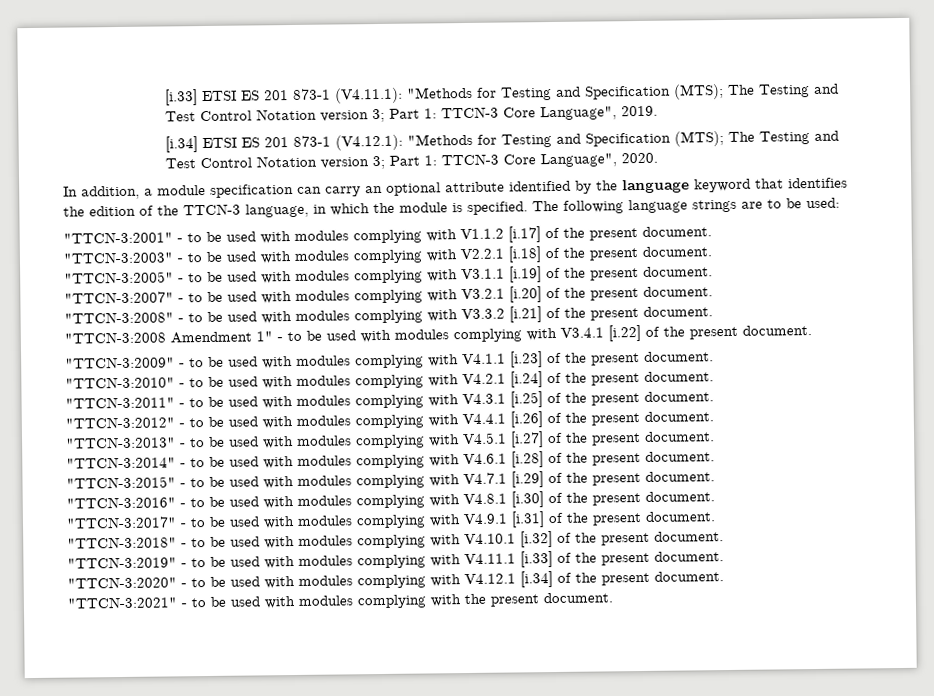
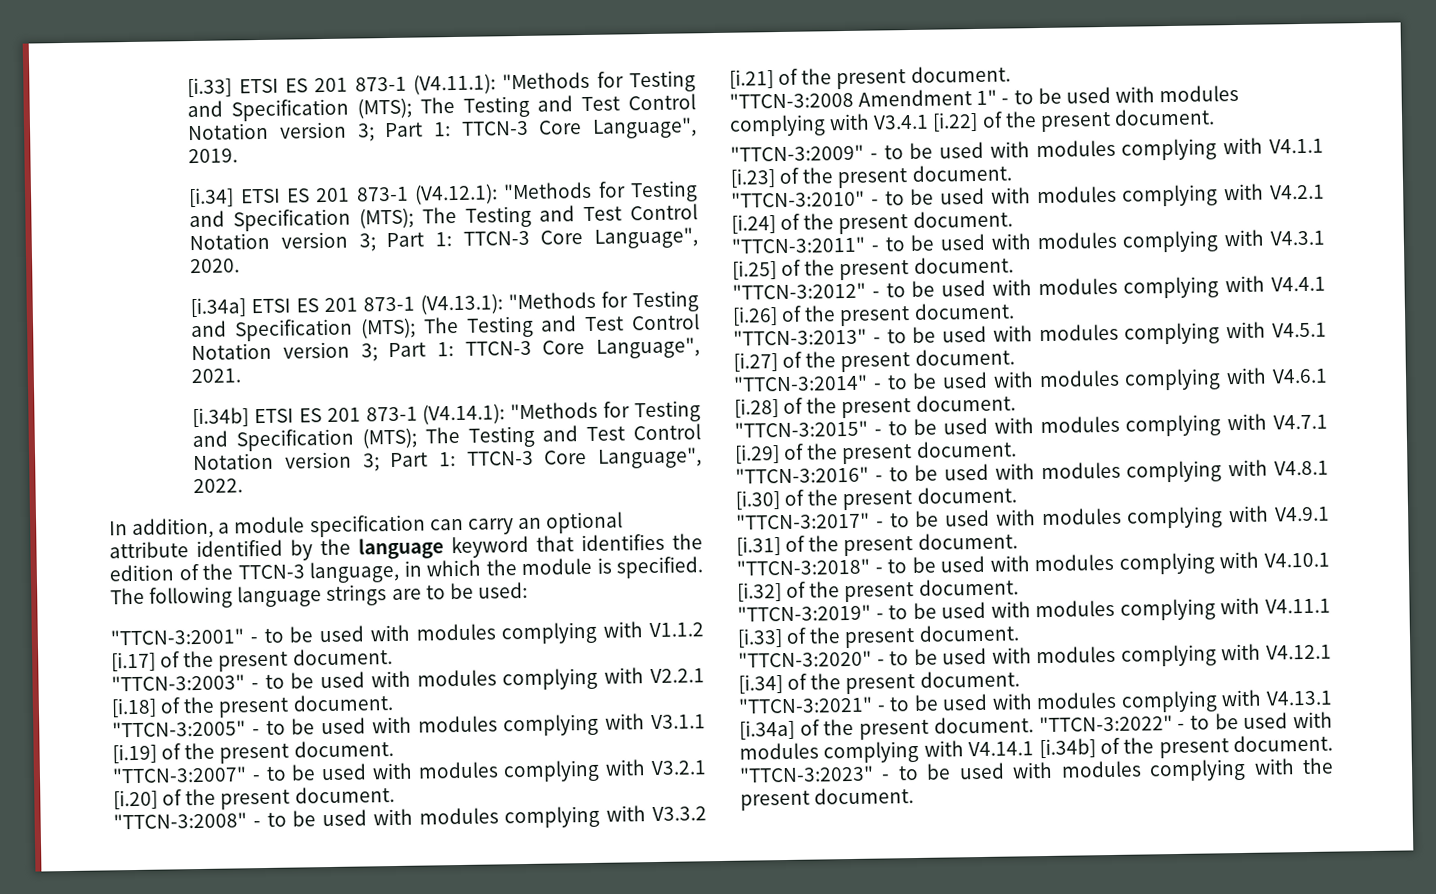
+ [i.34a] ETSI ES 201 873-1 (V4.13.1): "Methods for Testing and Specification (MTS); The Testing and Test Control Notation version 3; Part 1: TTCN-3 Core Language", 2021.
+ [i.34b] ETSI ES 201 873-1 (V4.14.1): "Methods for Testing and Specification (MTS); The Testing and Test Control Notation version 3; Part 1: TTCN-3 Core Language", 2022.
- "TTCN-3:2021" - to be used with modules complying with the present document.
+ "TTCN-3:2021" - to be used with modules complying with V4.13.1 [i.34a] of the present document. "TTCN-3:2022" - to be used with modules complying with V4.14.1 [i.34b] of the present document. "TTCN-3:2023" - to be used with modules complying with the present document.

